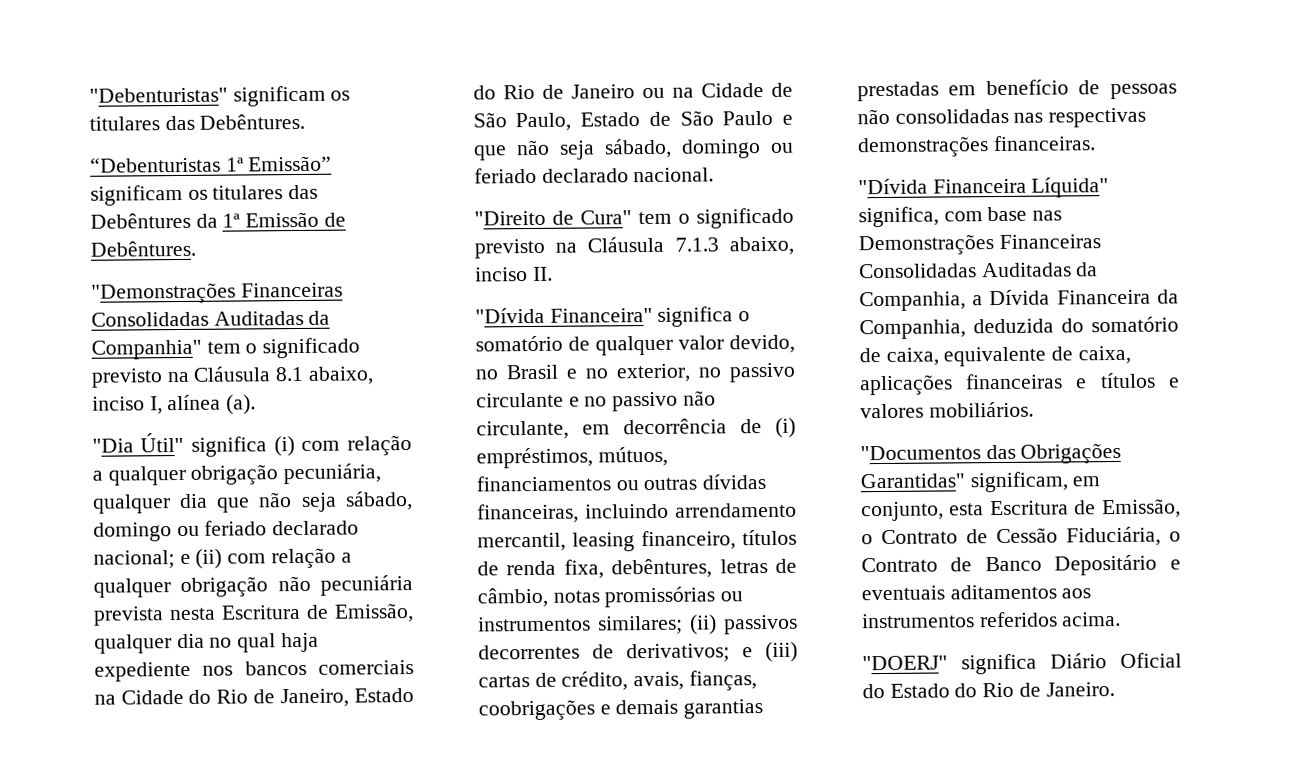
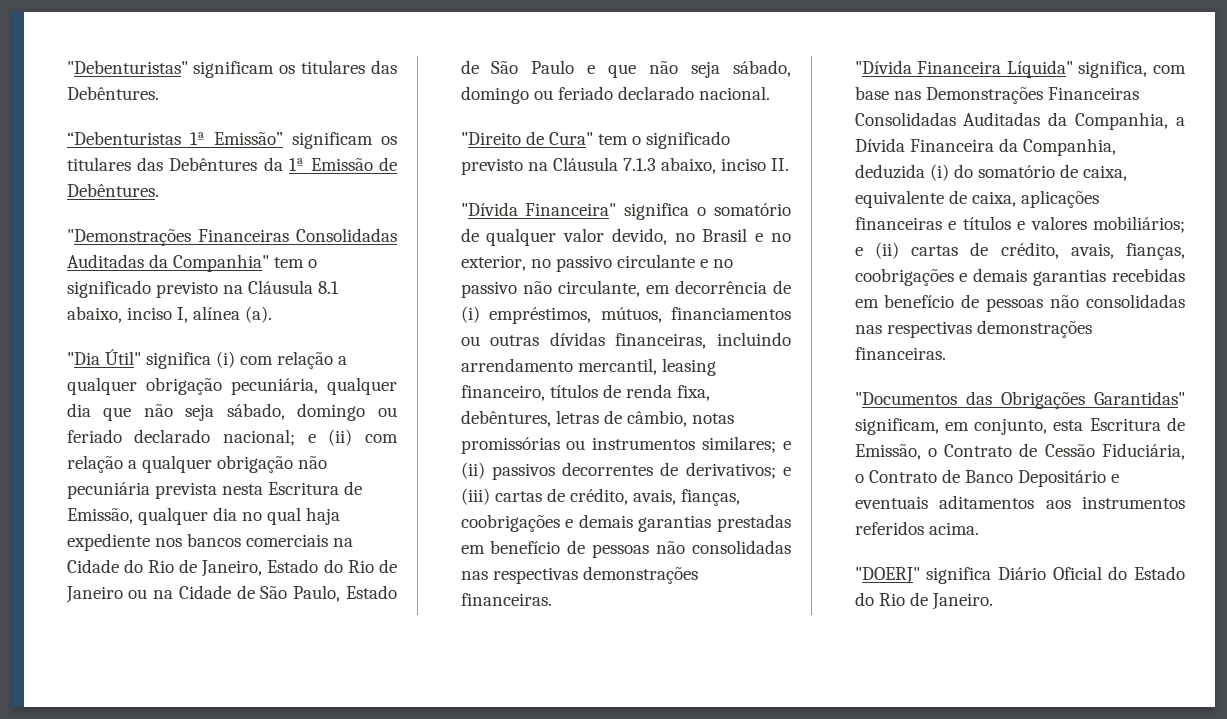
- (ii) passivos decorrentes de derivativos;
+ e (ii) passivos decorrentes de derivativos;
- "Dívida Financeira Líquida" significa, com base nas Demonstrações Financeiras Consolidadas Auditadas da Companhia, a Dívida Financeira da Companhia, deduzida do somatório de caixa, equivalente de caixa, aplicações financeiras e títulos e valores mobiliários.
+ "Dívida Financeira Líquida" significa, com base nas Demonstrações Financeiras Consolidadas Auditadas da Companhia, a Dívida Financeira da Companhia, deduzida (i) do somatório de caixa, equivalente de caixa, aplicações financeiras e títulos e valores mobiliários; e (ii) cartas de crédito, avais, fianças, coobrigações e demais garantias recebidas em benefício de pessoas não consolidadas nas respectivas demonstrações financeiras.

